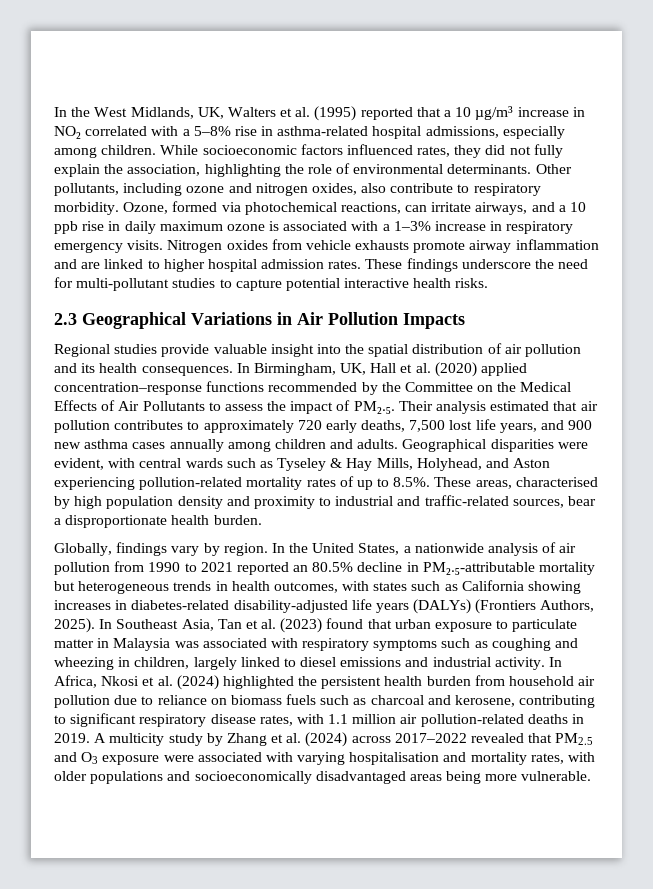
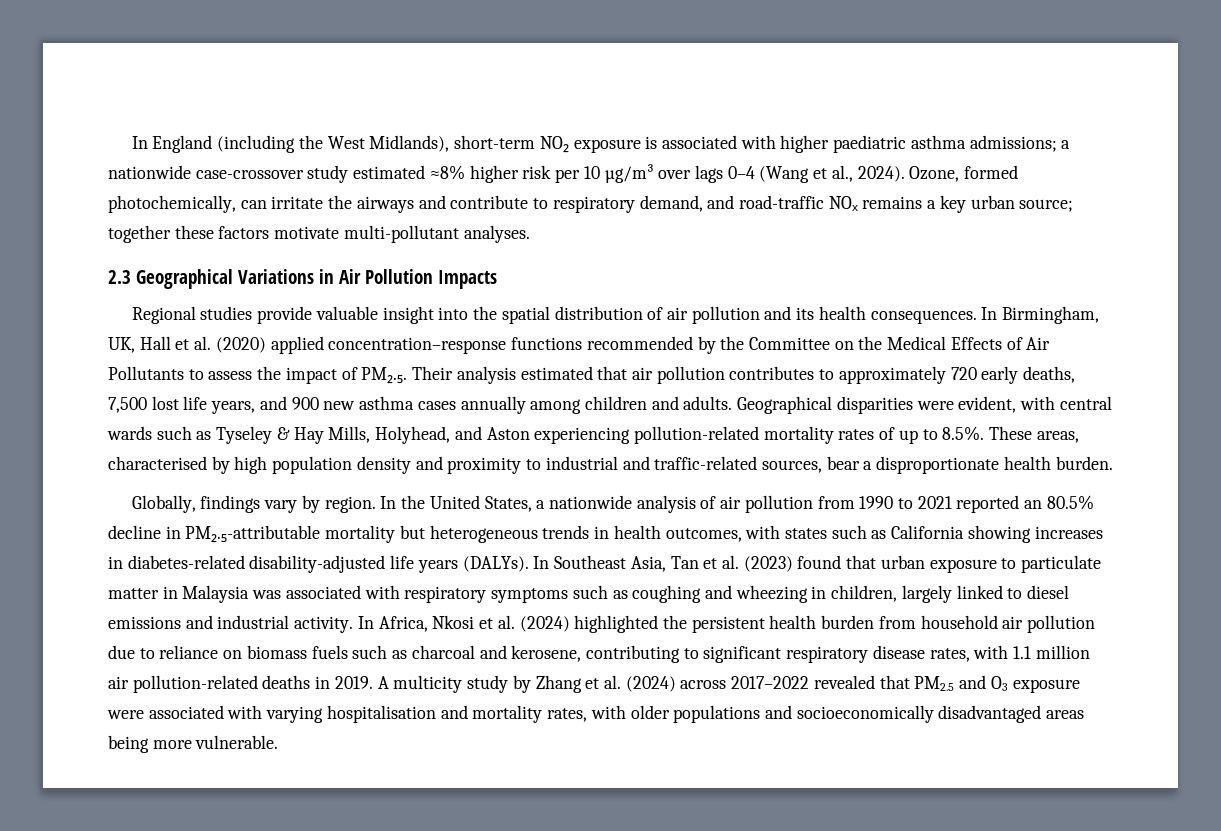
- In the West Midlands, UK, Walters et al. (1995) reported that a 10 µg/m³ increase in NO₂ correlated with a 5–8% rise in asthma-related hospital admissions, especially among children. While socioeconomic factors influenced rates, they did not fully explain the association, highlighting the role of environmental determinants. Other pollutants, including ozone and nitrogen oxides, also contribute to respiratory morbidity. Ozone, formed via photochemical reactions, can irritate airways, and a 10 ppb rise in daily maximum ozone is associated with a 1–3% increase in respiratory emergency visits. Nitrogen oxides from vehicle exhausts promote airway inflammation and are linked to higher hospital admission rates. These findings underscore the need for multi-pollutant studies to capture potential interactive health risks.
+ In England (including the West Midlands), short-term NO₂ exposure is associated with higher paediatric asthma admissions; a nationwide case-crossover study estimated ≈8% higher risk per 10 µg/m³ over lags 0–4 (Wang et al., 2024). Ozone, formed photochemically, can irritate the airways and contribute to respiratory demand, and road-traffic NOₓ remains a key urban source; together these factors motivate multi-pollutant analyses.
- In the United States, a nationwide analysis of air pollution from 1990 to 2021 reported an 80.5% decline in PM₂.₅-attributable mortality but heterogeneous trends in health outcomes, with states such as California showing increases in diabetes-related disability-adjusted life years (DALYs) (Frontiers Authors, 2025).
+ In the United States, a nationwide analysis of air pollution from 1990 to 2021 reported an 80.5% decline in PM₂.₅-attributable mortality but heterogeneous trends in health outcomes, with states such as California showing increases in diabetes-related disability-adjusted life years (DALYs).

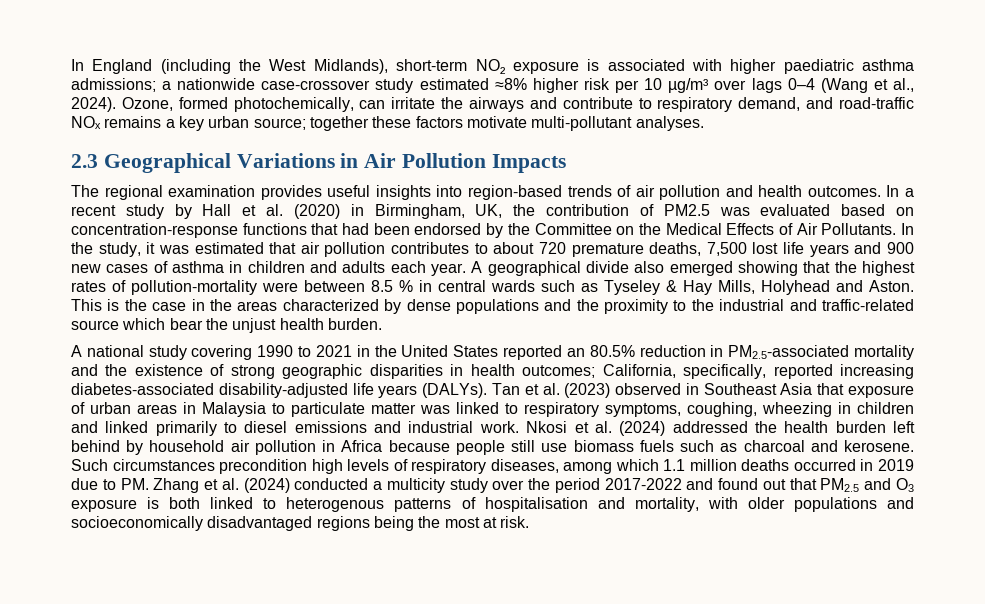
- Regional studies provide valuable insight into the spatial distribution of air pollution and its health consequences. In Birmingham, UK, Hall et al. (2020) applied concentration–response functions recommended by the Committee on the Medical Effects of Air Pollutants to assess the impact of PM₂.₅. Their analysis estimated that air pollution contributes to approximately 720 early deaths, 7,500 lost life years, and 900 new asthma cases annually among children and adults. Geographical disparities were evident, with central wards such as Tyseley & Hay Mills, Holyhead, and Aston experiencing pollution-related mortality rates of up to 8.5%. These areas, characterised by high population density and proximity to industrial and traffic-related sources, bear a disproportionate health burden.
- Globally, findings vary by region. In the United States, a nationwide analysis of air pollution from 1990 to 2021 reported an 80.5% decline in PM₂.₅-attributable mortality but heterogeneous trends in health outcomes, with states such as California showing increases in diabetes-related disability-adjusted life years (DALYs).
+ The regional examination provides useful insights into region-based trends of air pollution and health outcomes. In a recent study by Hall et al. (2020) in Birmingham, UK, the contribution of PM2.5 was evaluated based on concentration-response functions that had been endorsed by the Committee on the Medical Effects of Air Pollutants. In the study, it was estimated that air pollution contributes to about 720 premature deaths, 7,500 lost life years and 900 new cases of asthma in children and adults each year. A geographical divide also emerged showing that the highest rates of pollution-mortality were between 8.5 % in central wards such as Tyseley & Hay Mills, Holyhead and Aston. This is the case in the areas characterized by dense populations and the proximity to the industrial and traffic-related source which bear the unjust health burden.
+ A national study covering 1990 to 2021 in the United States reported an 80.5% reduction in PM2.5-associated mortality and the existence of strong geographic disparities in health outcomes; California, specifically, reported increasing diabetes-associated disability-adjusted life years (DALYs).
- In Southeast Asia, Tan et al. (2023) found that urban exposure to particulate matter in Malaysia was associated with respiratory symptoms such as coughing and wheezing in children, largely linked to diesel emissions and industrial activity. In Africa, Nkosi et al. (2024) highlighted the persistent health burden from household air pollution due to reliance on biomass fuels such as charcoal and kerosene, contributing to significant respiratory disease rates, with 1.1 million air pollution-related deaths in 2019. A multicity study by Zhang et al. (2024) across 2017–2022 revealed that PM2.5 and O3 exposure were associated with varying hospitalisation and mortality rates, with older populations and socioeconomically disadvantaged areas being more vulnerable.
+ Tan et al. (2023) observed in Southeast Asia that exposure of urban areas in Malaysia to particulate matter was linked to respiratory symptoms, coughing, wheezing in children and linked primarily to diesel emissions and industrial work. Nkosi et al. (2024) addressed the health burden left behind by household air pollution in Africa because people still use biomass fuels such as charcoal and kerosene. Such circumstances precondition high levels of respiratory diseases, among which 1.1 million deaths occurred in 2019 due to PM. Zhang et al. (2024) conducted a multicity study over the period 2017-2022 and found out that PM2.5 and O3 exposure is both linked to heterogenous patterns of hospitalisation and mortality, with older populations and socioeconomically disadvantaged regions being the most at risk.

